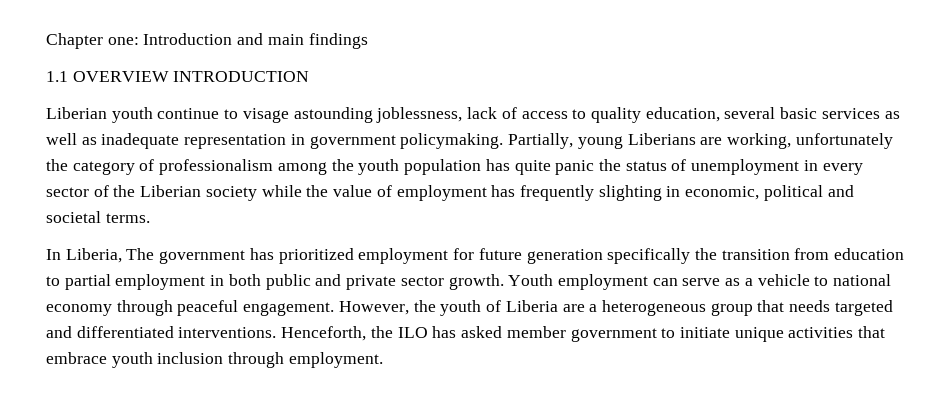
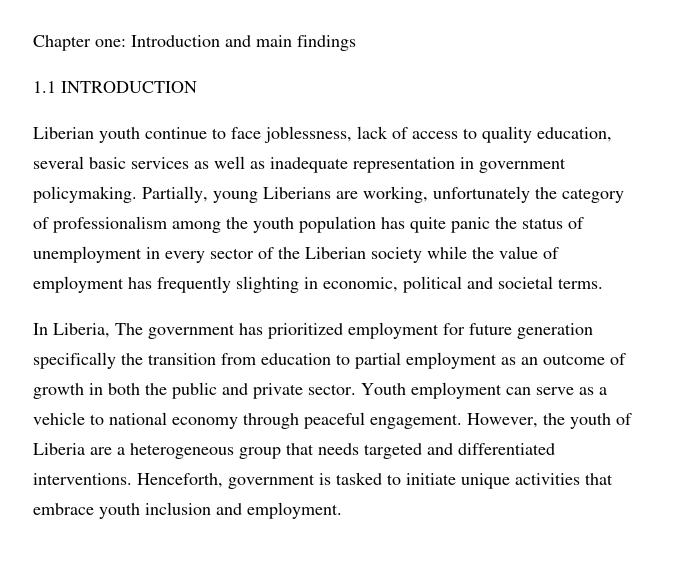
- 1.1 OVERVIEW INTRODUCTION
+ 1.1 INTRODUCTION
- Liberian youth continue to visage astounding joblessness, lack of access to quality education, several basic services as well as inadequate representation in government policymaking.
+ Liberian youth continue to face joblessness, lack of access to quality education, several basic services as well as inadequate representation in government policymaking.
- In Liberia, The government has prioritized employment for future generation specifically the transition from education to partial employment in both public and private sector growth.
+ In Liberia, The government has prioritized employment for future generation specifically the transition from education to partial employment as an outcome of growth in both the public and private sector.
- Henceforth, the ILO has asked member government to initiate unique activities that embrace youth inclusion through employment.
+ Henceforth, government is tasked to initiate unique activities that embrace youth inclusion and employment.

